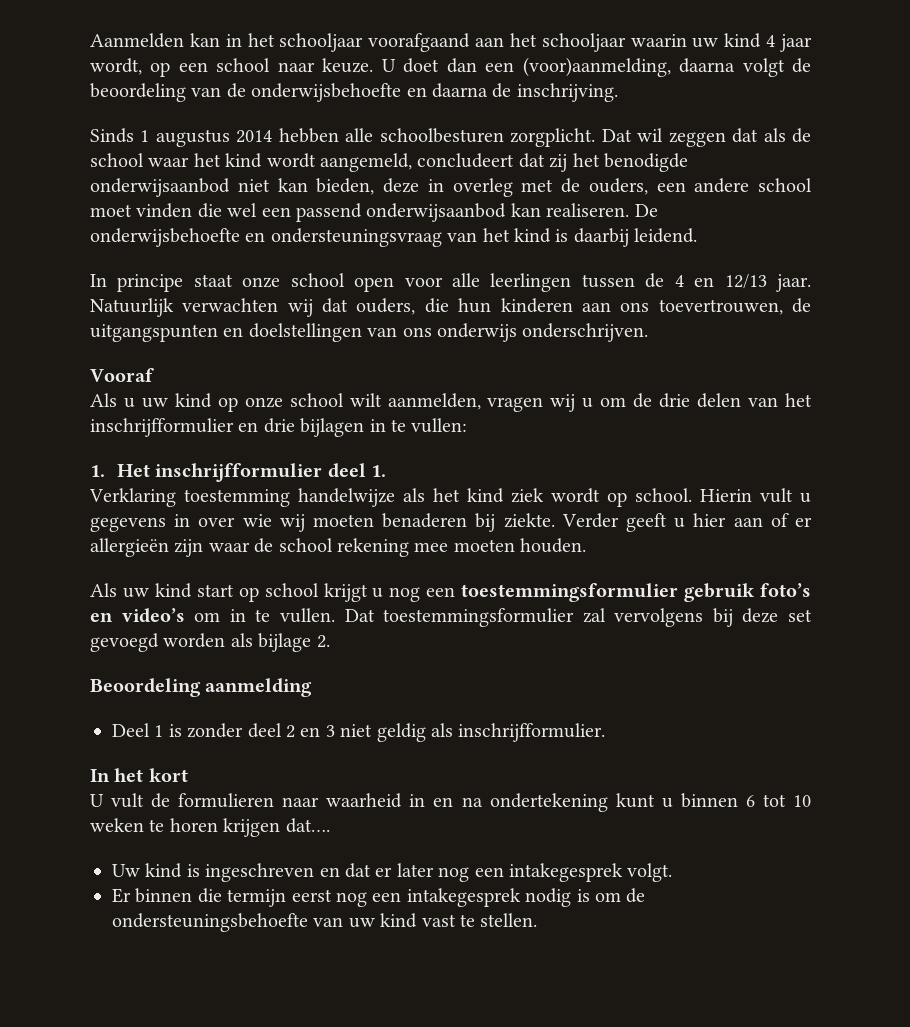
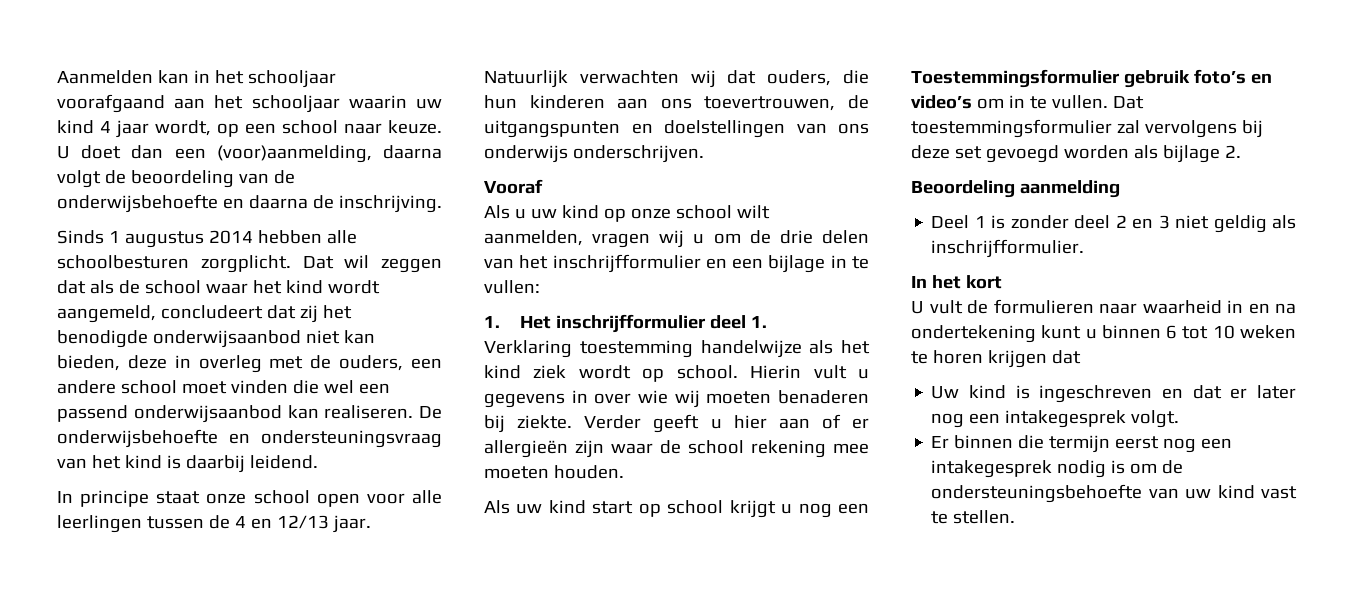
- Als u uw kind op onze school wilt aanmelden, vragen wij u om de drie delen van het inschrijfformulier en drie bijlagen in te vullen:
+ Als u uw kind op onze school wilt aanmelden, vragen wij u om de drie delen van het inschrijfformulier en een bijlage in te vullen:
- Als uw kind start op school krijgt u nog een toestemmingsformulier gebruik foto’s en video’s om in te vullen.
+ Als uw kind start op school krijgt u nog een Toestemmingsformulier gebruik foto’s en video’s om in te vullen.
- U vult de formulieren naar waarheid in en na ondertekening kunt u binnen 6 tot 10 weken te horen krijgen dat….
+ U vult de formulieren naar waarheid in en na ondertekening kunt u binnen 6 tot 10 weken te horen krijgen dat

